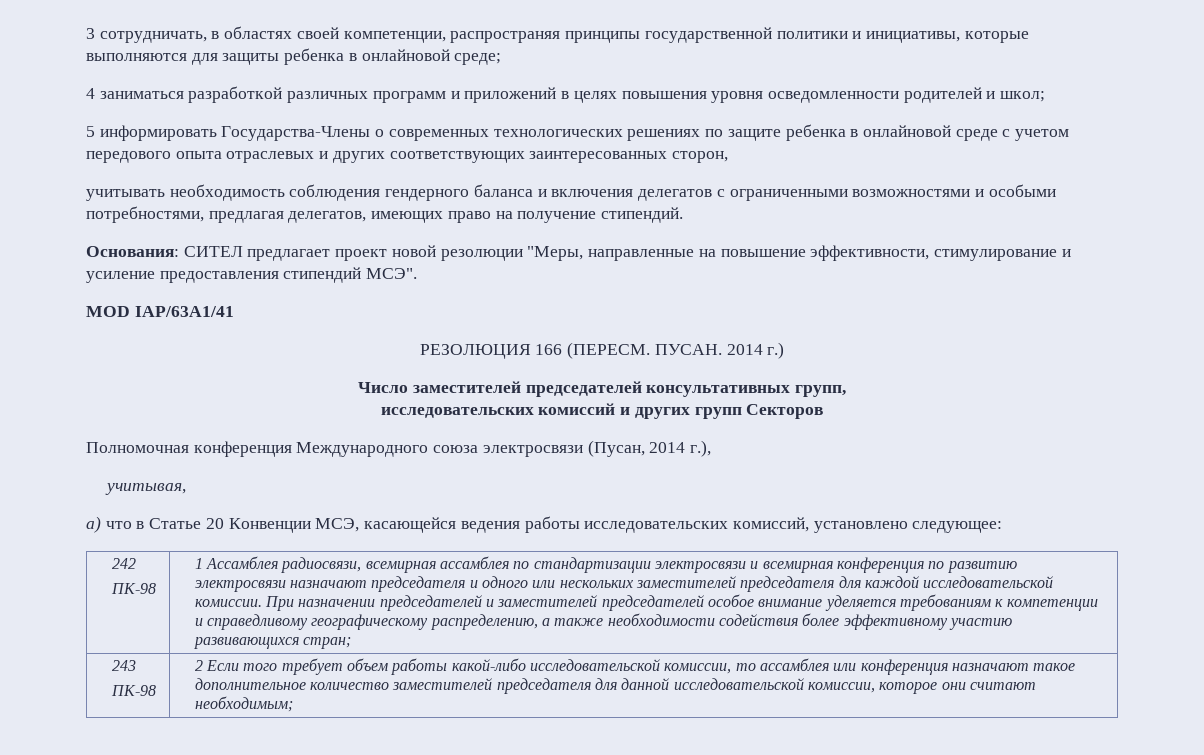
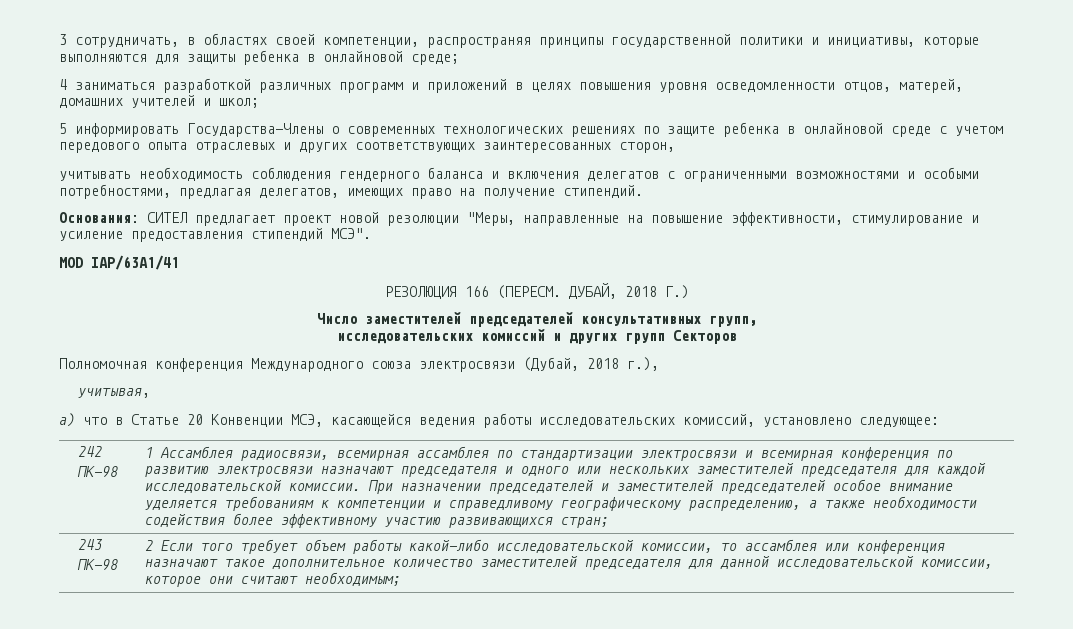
- 4 заниматься разработкой различных программ и приложений в целях повышения уровня осведомленности родителей и школ;
+ 4 заниматься разработкой различных программ и приложений в целях повышения уровня осведомленности отцов, матерей, домашних учителей и школ;
- ПУСАН. 2014 г.)
+ ДУБАЙ, 2018 Г.)
- Полномочная конференция Международного союза электросвязи (Пусан, 2014 г.),
+ Полномочная конференция Международного союза электросвязи (Дубай, 2018 г.),

